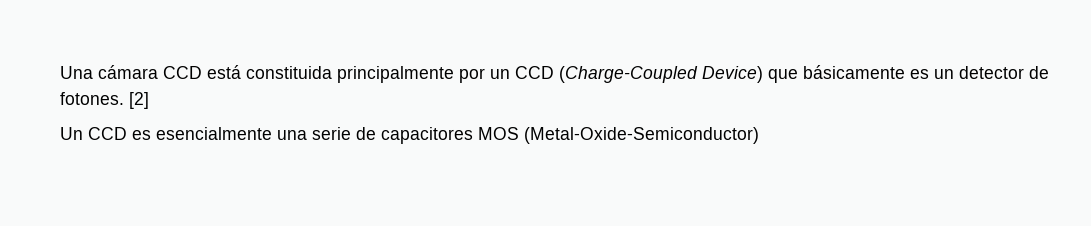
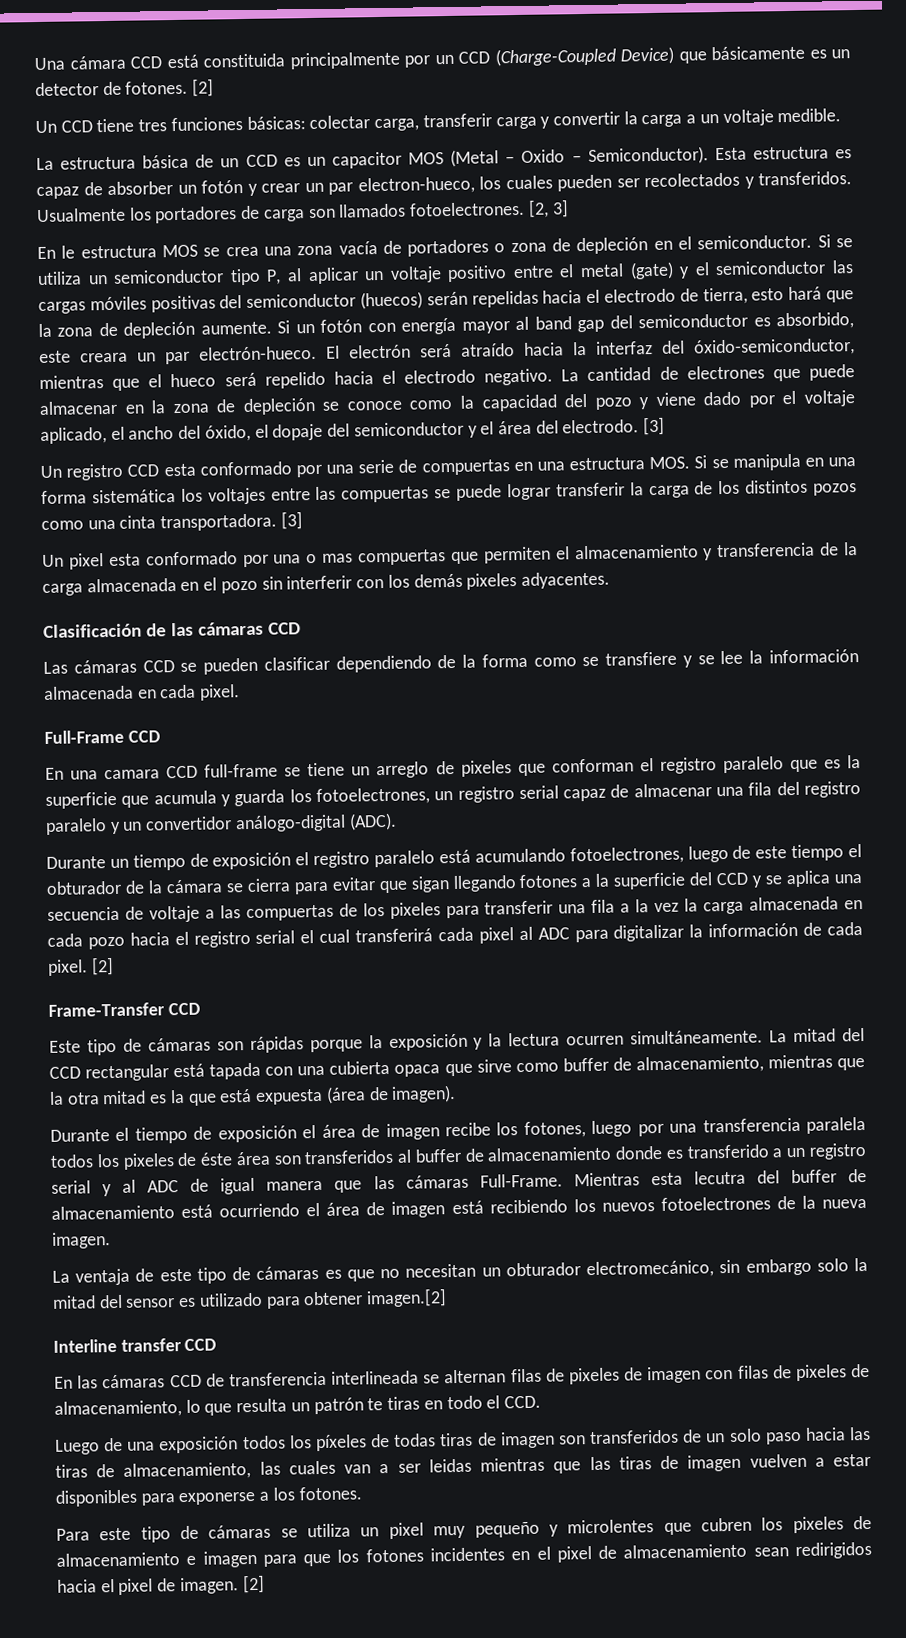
- Un CCD es esencialmente una serie de capacitores MOS (Metal-Oxide-Semiconductor)
+ Un CCD tiene tres funciones básicas: colectar carga, transferir carga y convertir la carga a un voltaje medible.
+ La estructura básica de un CCD es un capacitor MOS (Metal – Oxido – Semiconductor). Esta estructura es capaz de absorber un fotón y crear un par electron-hueco, los cuales pueden ser recolectados y transferidos. Usualmente los portadores de carga son llamados fotoelectrones. [2, 3]
+ En le estructura MOS se crea una zona vacía de portadores o zona de depleción en el semiconductor. Si se utiliza un semiconductor tipo P, al aplicar un voltaje positivo entre el metal (gate) y el semiconductor las cargas móviles positivas del semiconductor (huecos) serán repelidas hacia el electrodo de tierra, esto hará que la zona de depleción aumente. Si un fotón con energía mayor al band gap del semiconductor es absorbido, este creara un par electrón-hueco. El electrón será atraído hacia la interfaz del óxido-semiconductor, mientras que el hueco será repelido hacia el electrodo negativo. La cantidad de electrones que puede almacenar en la zona de depleción se conoce como la capacidad del pozo y viene dado por el voltaje aplicado, el ancho del óxido, el dopaje del semiconductor y el área del electrodo. [3]
+ Un registro CCD esta conformado por una serie de compuertas en una estructura MOS. Si se manipula en una forma sistemática los voltajes entre las compuertas se puede lograr transferir la carga de los distintos pozos como una cinta transportadora. [3]
+ Un pixel esta conformado por una o mas compuertas que permiten el almacenamiento y transferencia de la carga almacenada en el pozo sin interferir con los demás pixeles adyacentes.
+ Clasificación de las cámaras CCD
+ Las cámaras CCD se pueden clasificar dependiendo de la forma como se transfiere y se lee la información almacenada en cada pixel.
+ Full-Frame CCD
+ En una camara CCD full-frame se tiene un arreglo de pixeles que conforman el registro paralelo que es la superficie que acumula y guarda los fotoelectrones, un registro serial capaz de almacenar una fila del registro paralelo y un convertidor análogo-digital (ADC).
+ Durante un tiempo de exposición el registro paralelo está acumulando fotoelectrones, luego de este tiempo el obturador de la cámara se cierra para evitar que sigan llegando fotones a la superficie del CCD y se aplica una secuencia de voltaje a las compuertas de los pixeles para transferir una fila a la vez la carga almacenada en cada pozo hacia el registro serial el cual transferirá cada pixel al ADC para digitalizar la información de cada pixel. [2]
+ Frame-Transfer CCD
+ Este tipo de cámaras son rápidas porque la exposición y la lectura ocurren simultáneamente. La mitad del CCD rectangular está tapada con una cubierta opaca que sirve como buffer de almacenamiento, mientras que la otra mitad es la que está expuesta (área de imagen).
+ Durante el tiempo de exposición el área de imagen recibe los fotones, luego por una transferencia paralela todos los pixeles de éste área son transferidos al buffer de almacenamiento donde es transferido a un registro serial y al ADC de igual manera que las cámaras Full-Frame. Mientras esta lecutra del buffer de almacenamiento está ocurriendo el área de imagen está recibiendo los nuevos fotoelectrones de la nueva imagen.
+ La ventaja de este tipo de cámaras es que no necesitan un obturador electromecánico, sin embargo solo la mitad del sensor es utilizado para obtener imagen.[2]
+ Interline transfer CCD
+ En las cámaras CCD de transferencia interlineada se alternan filas de pixeles de imagen con filas de pixeles de almacenamiento, lo que resulta un patrón te tiras en todo el CCD.
+ Luego de una exposición todos los píxeles de todas tiras de imagen son transferidos de un solo paso hacia las tiras de almacenamiento, las cuales van a ser leidas mientras que las tiras de imagen vuelven a estar disponibles para exponerse a los fotones.
+ Para este tipo de cámaras se utiliza un pixel muy pequeño y microlentes que cubren los pixeles de almacenamiento e imagen para que los fotones incidentes en el pixel de almacenamiento sean redirigidos hacia el pixel de imagen. [2]

